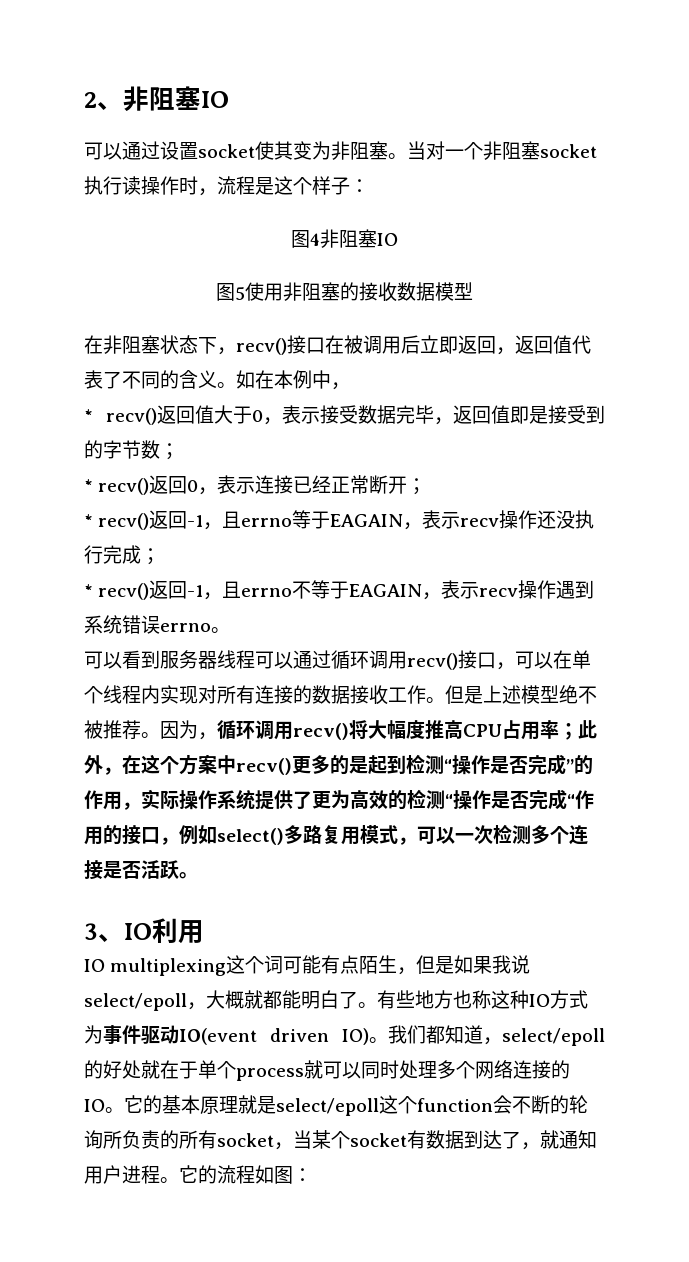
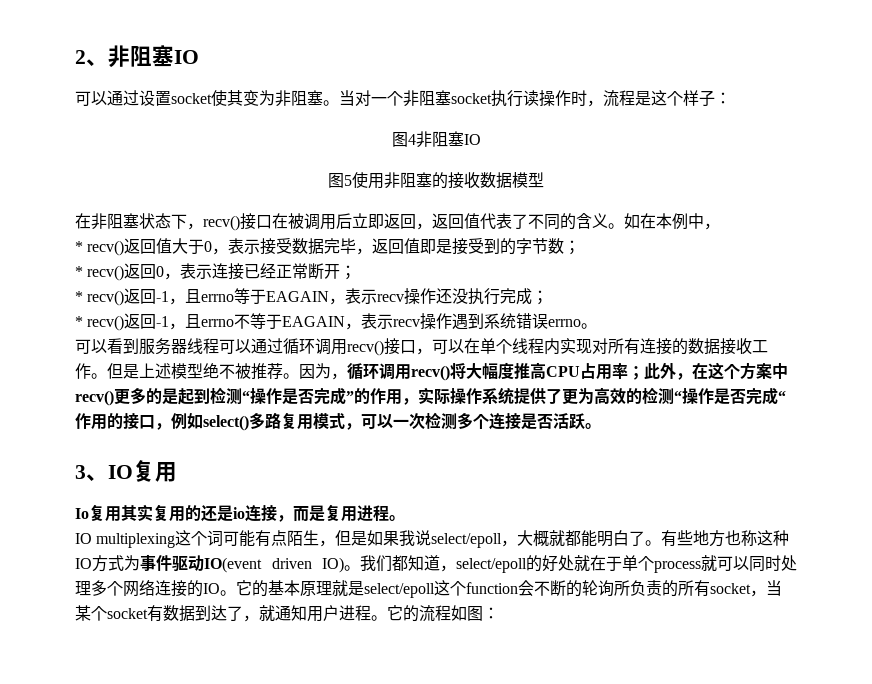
- 3、IO利用
+ 3、IO复用
+ Io复用其实复用的还是io连接，而是复用进程。

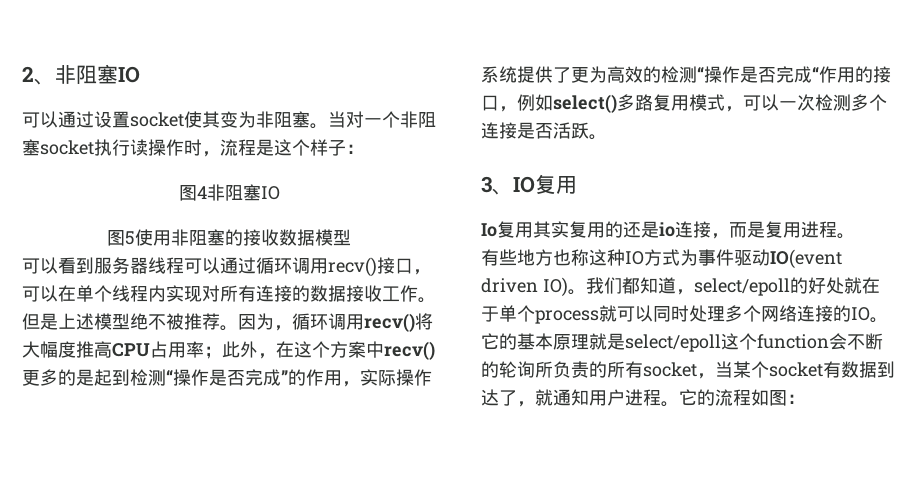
- 在非阻塞状态下，recv()接口在被调用后立即返回，返回值代表了不同的含义。如在本例中，
- * recv()返回值大于0，表示接受数据完毕，返回值即是接受到的字节数；
- * recv()返回0，表示连接已经正常断开；
- * recv()返回-1，且errno等于EAGAIN，表示recv操作还没执行完成；
- * recv()返回-1，且errno不等于EAGAIN，表示recv操作遇到系统错误errno。
- IO multiplexing这个词可能有点陌生，但是如果我说select/epoll，大概就都能明白了。

